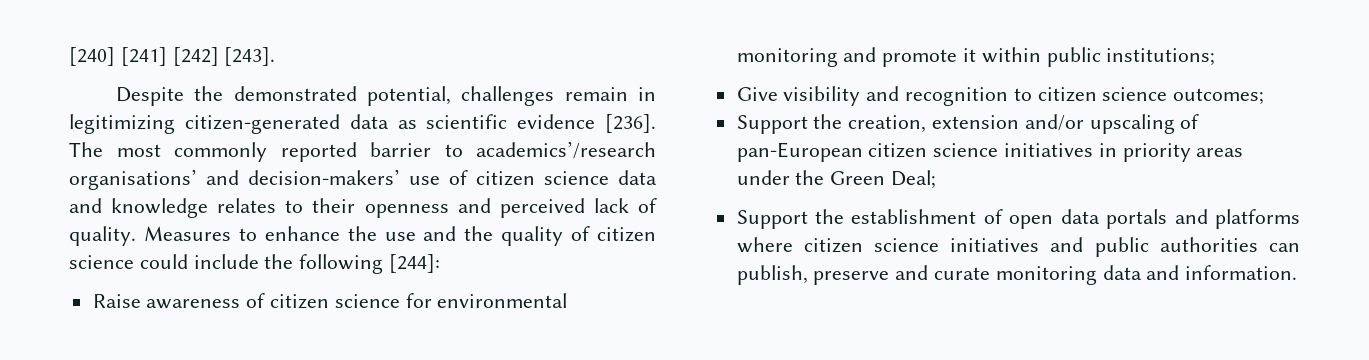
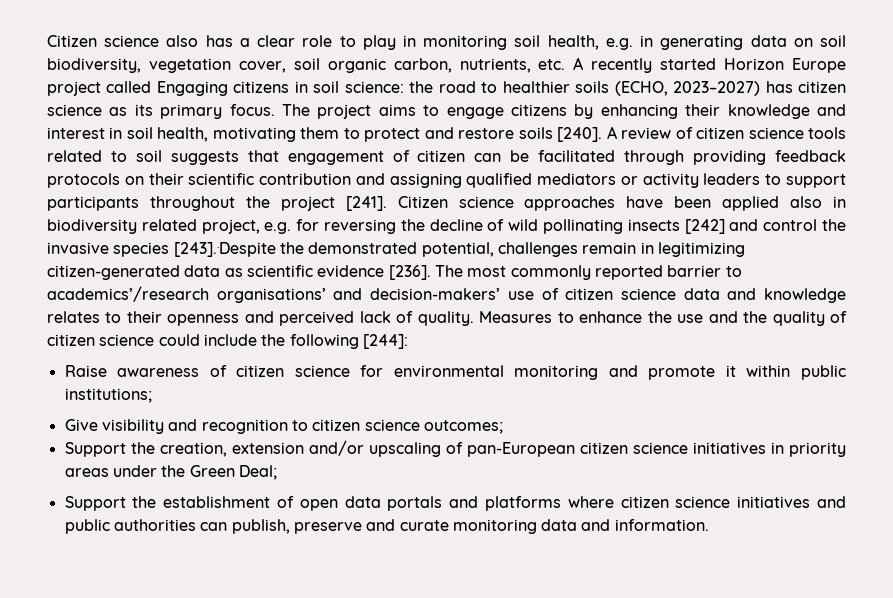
- [240] [241] [242] [243].
- Despite the demonstrated potential, challenges remain in legitimizing citizen-generated data as scientific evidence [236].
+ Citizen science also has a clear role to play in monitoring soil health, e.g. in generating data on soil biodiversity, vegetation cover, soil organic carbon, nutrients, etc. A recently started Horizon Europe project called Engaging citizens in soil science: the road to healthier soils (ECHO, 2023–2027) has citizen science as its primary focus. The project aims to engage citizens by enhancing their knowledge and interest in soil health, motivating them to protect and restore soils [240]. A review of citizen science tools related to soil suggests that engagement of citizen can be facilitated through providing feedback protocols on their scientific contribution and assigning qualified mediators or activity leaders to support participants throughout the project [241]. Citizen science approaches have been applied also in biodiversity related project, e.g. for reversing the decline of wild pollinating insects [242] and control the invasive species [243]..Despite the demonstrated potential, challenges remain in legitimizing citizen-generated data as scientific evidence [236].

